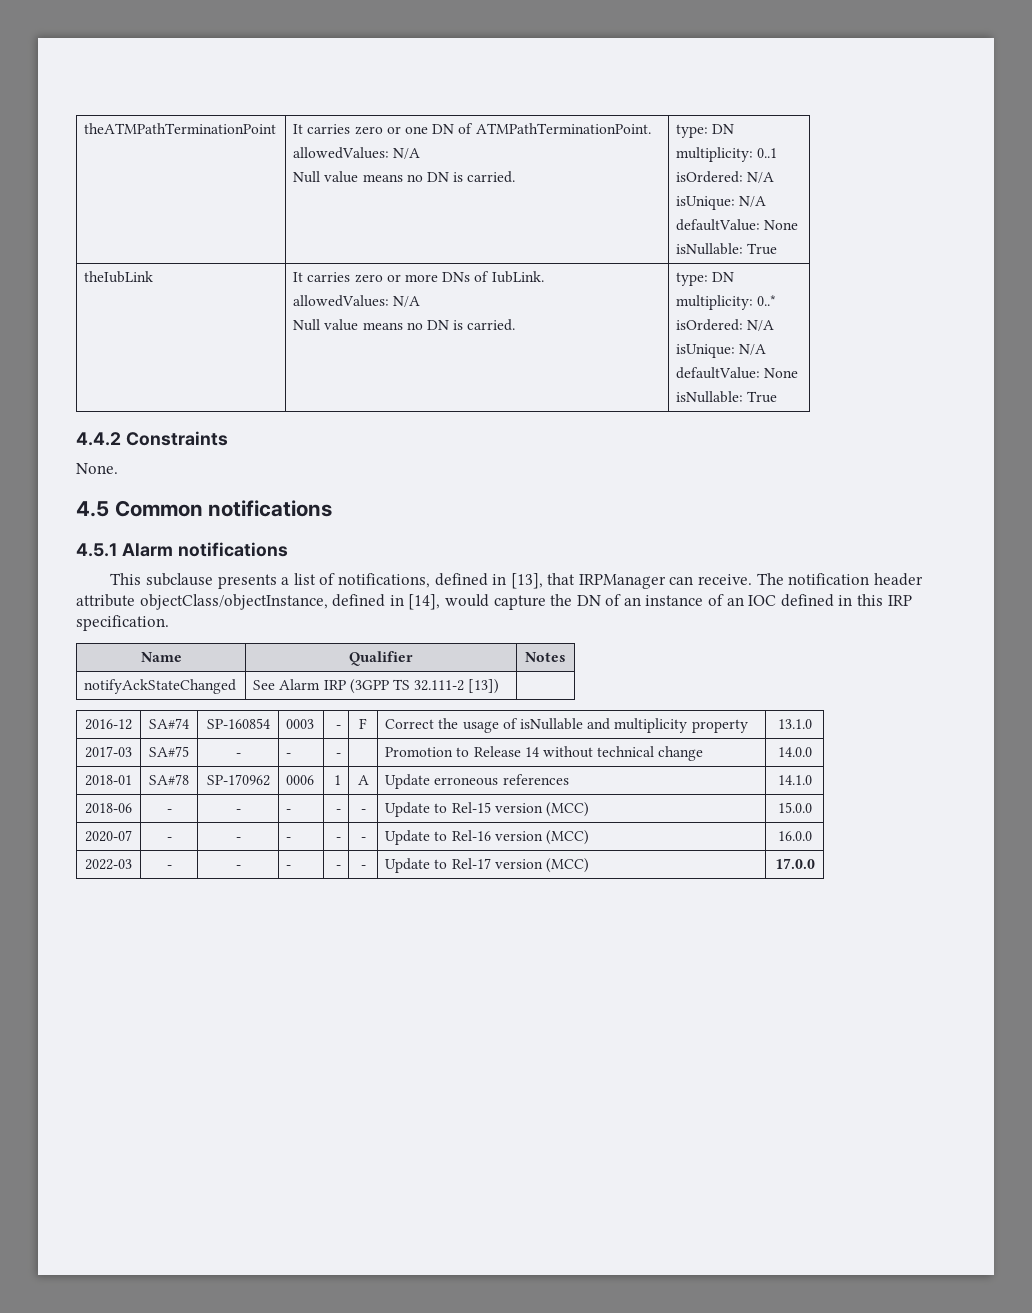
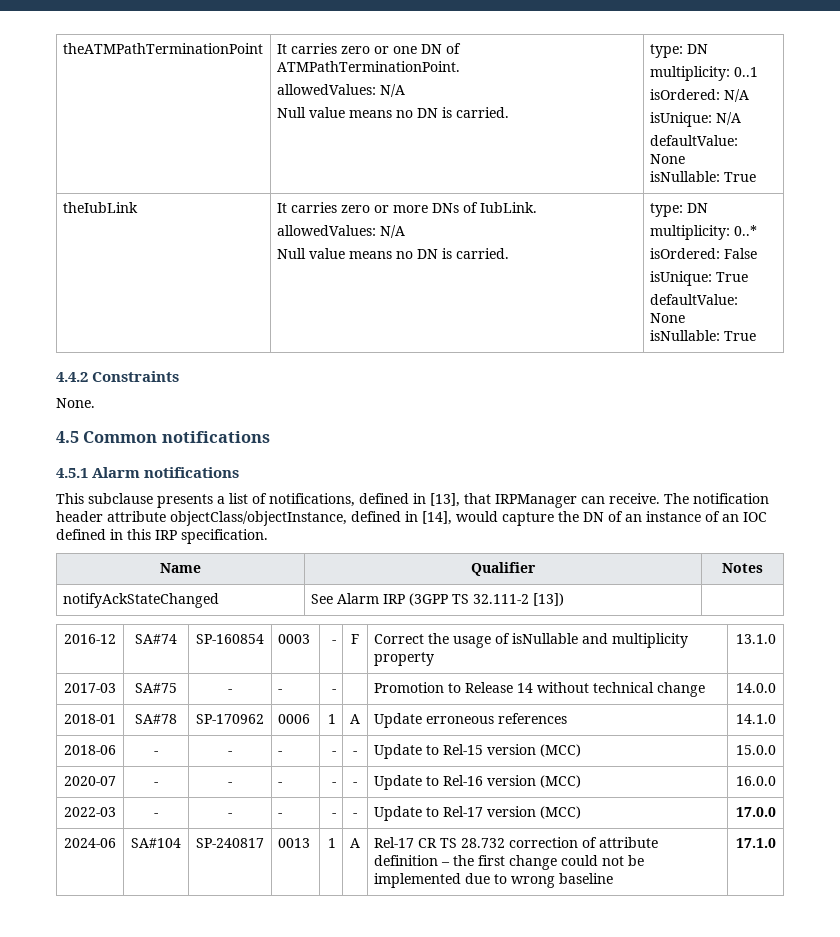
  theIubLink | It carries zero or more DNs of IubLink.
  allowedValues: N/A
  Null value means no DN is carried. | type: DN
  multiplicity: 0..*
- isOrdered: N/A
- isUnique: N/A
+ isOrdered: False
+ isUnique: True
+ 2024-06 | SA#104 | SP-240817 | 0013 | 1 | A | Rel-17 CR TS 28.732 correction of attribute definition – the first change could not be implemented due to wrong baseline | 17.1.0

